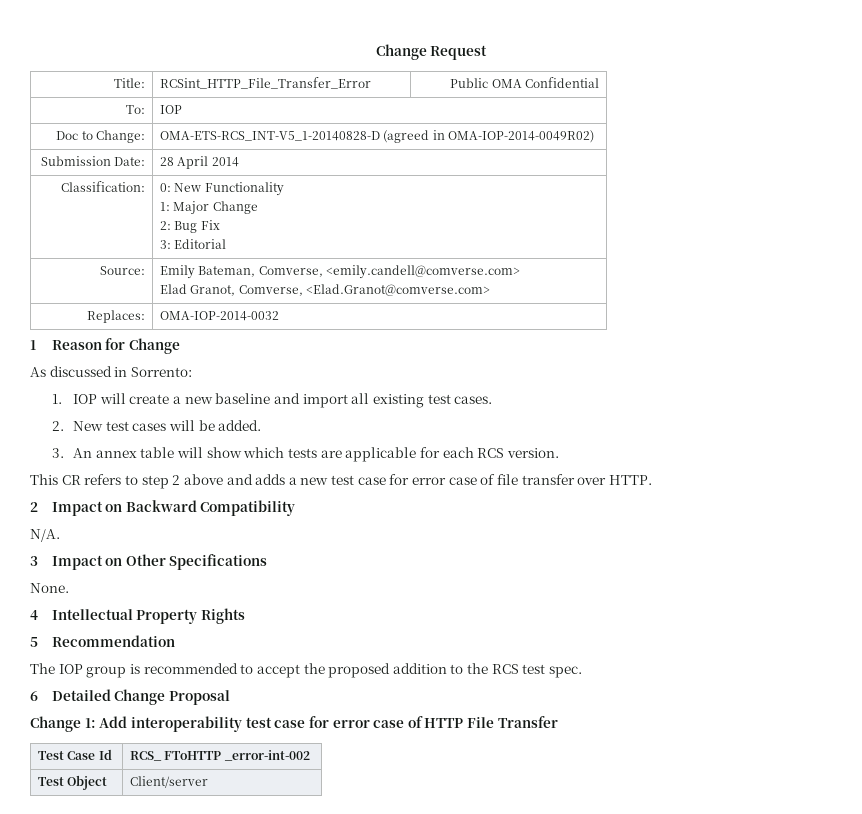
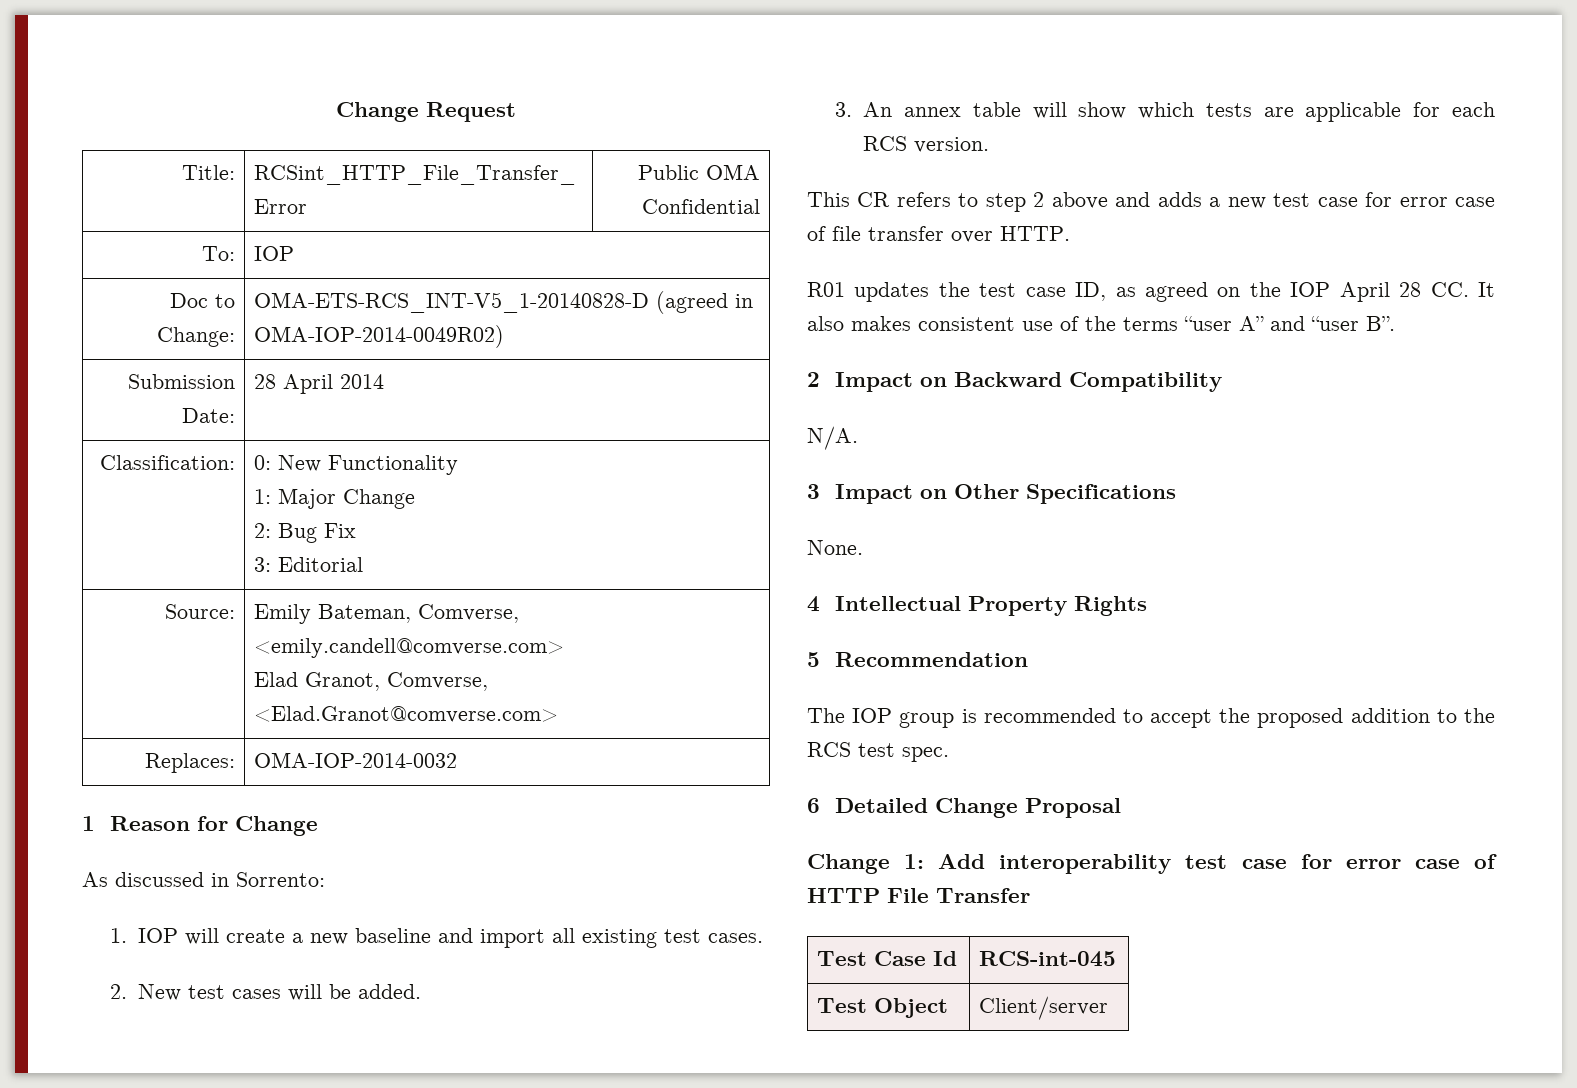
+ R01 updates the test case ID, as agreed on the IOP April 28 CC. It also makes consistent use of the terms “user A” and “user B”.
- Test Case Id | RCS_ FToHTTP _error-int-002
+ Test Case Id | RCS-int-045

